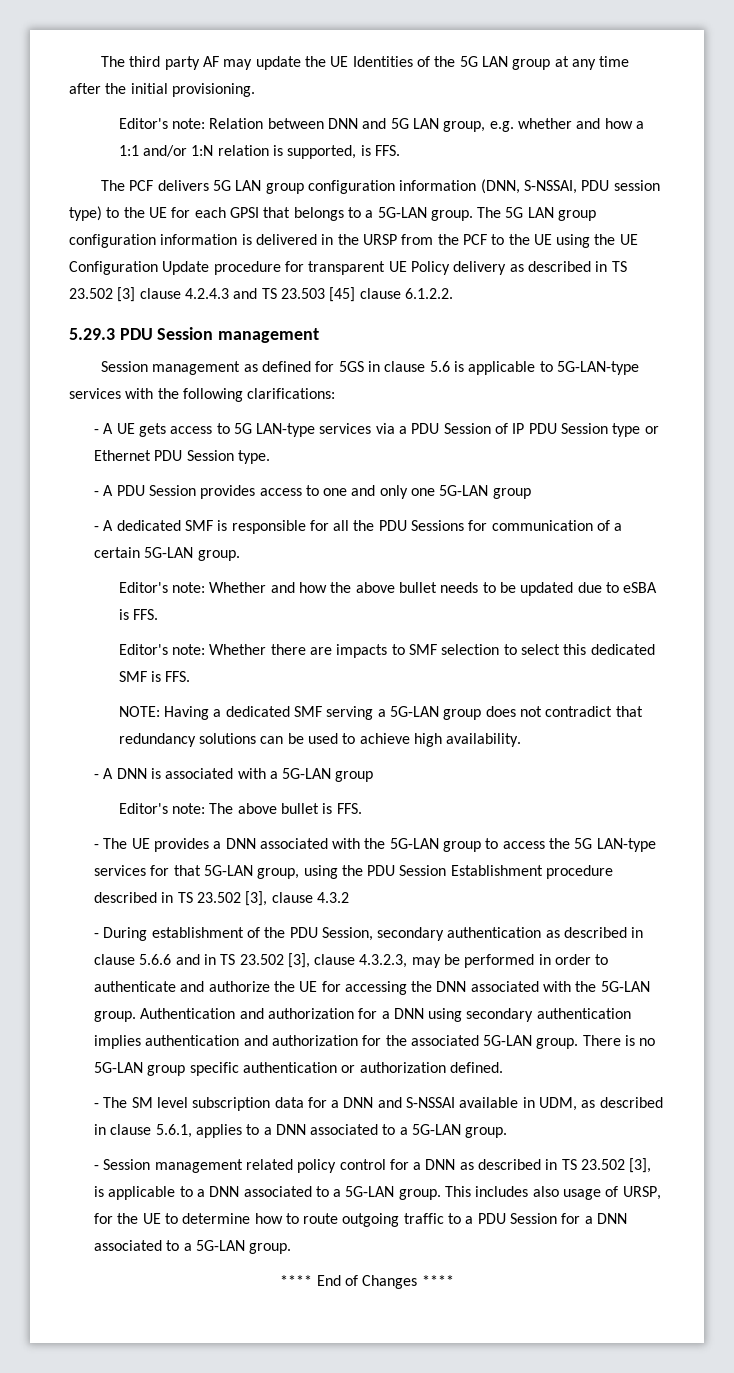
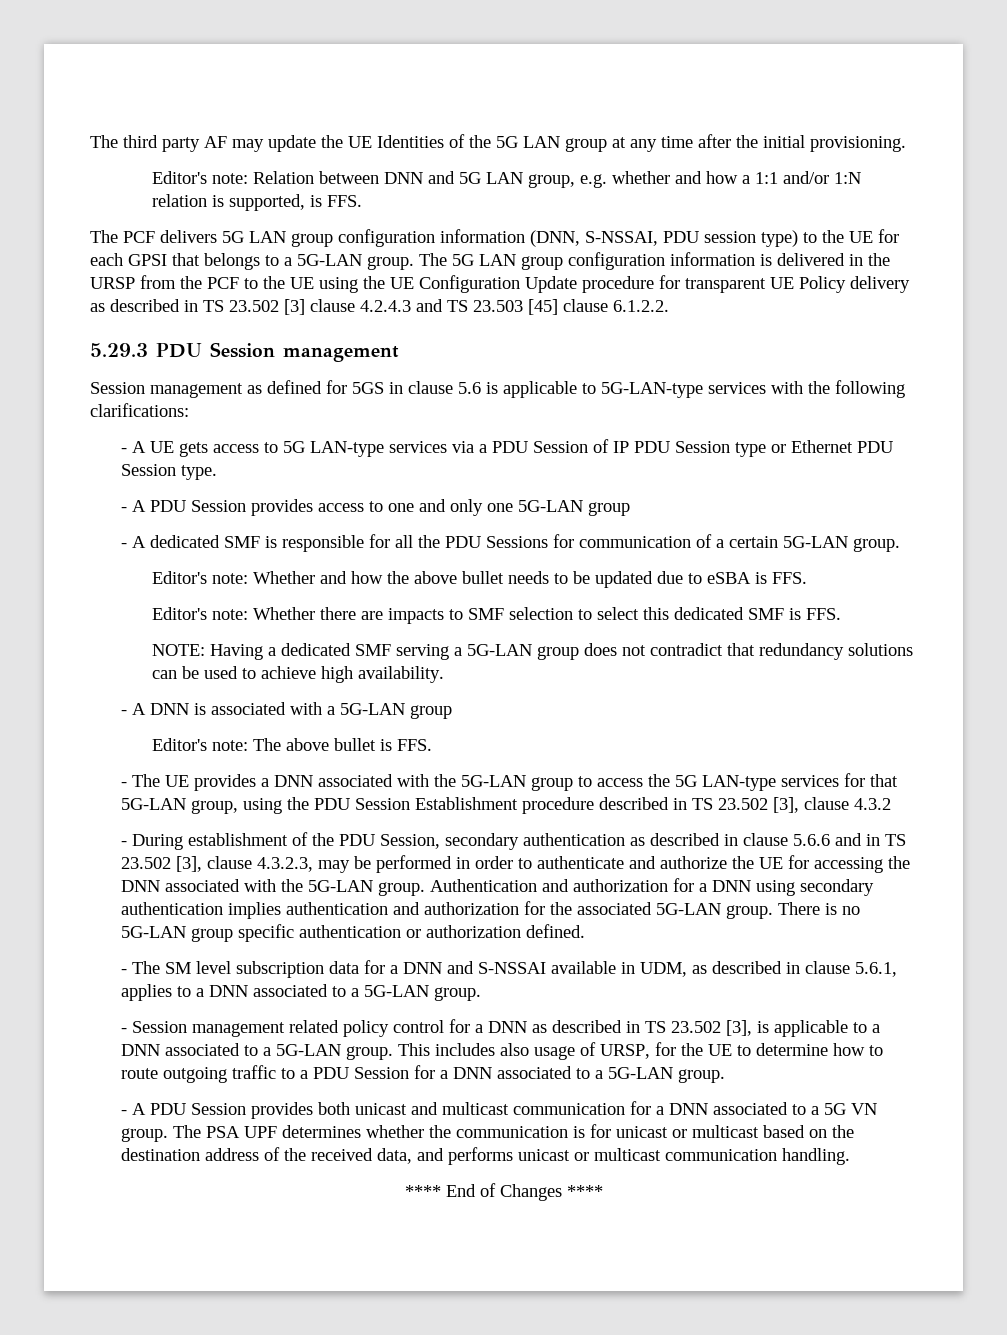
+ - A PDU Session provides both unicast and multicast communication for a DNN associated to a 5G VN group. The PSA UPF determines whether the communication is for unicast or multicast based on the destination address of the received data, and performs unicast or multicast communication handling.

